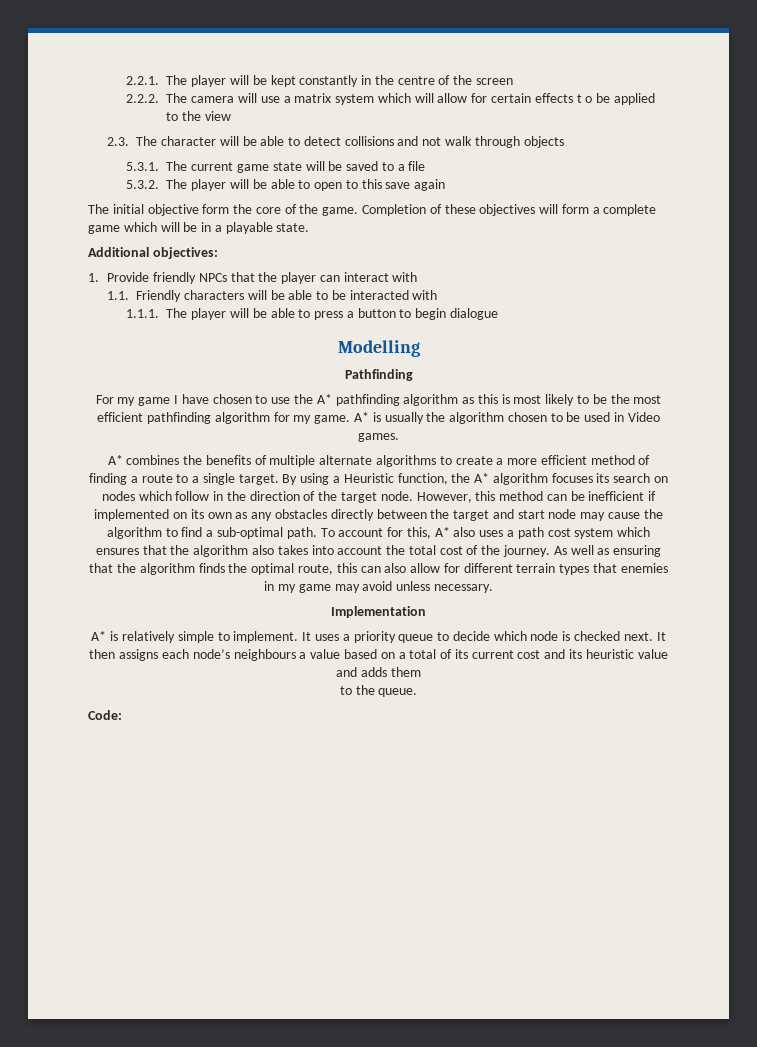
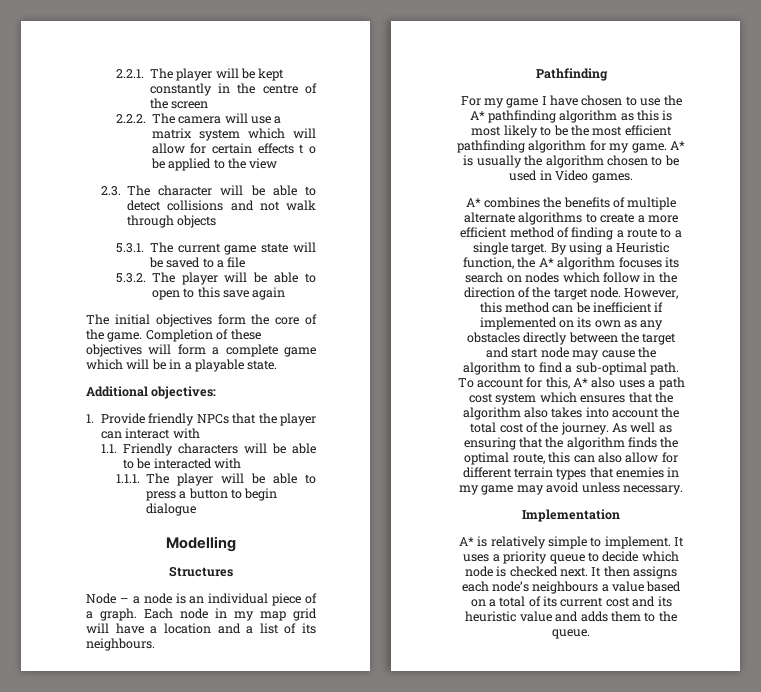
- The initial objective form the core of the game.
+ The initial objectives form the core of the game.
+ Structures
+ Node – a node is an individual piece of a graph. Each node in my map grid will have a location and a list of its neighbours.
- It then assigns each node’s neighbours a value based on a total of its current cost and its heuristic value and adds them
- to the queue.
+ It then assigns each node’s neighbours a value based on a total of its current cost and its heuristic value and adds them to the queue.
- Code:

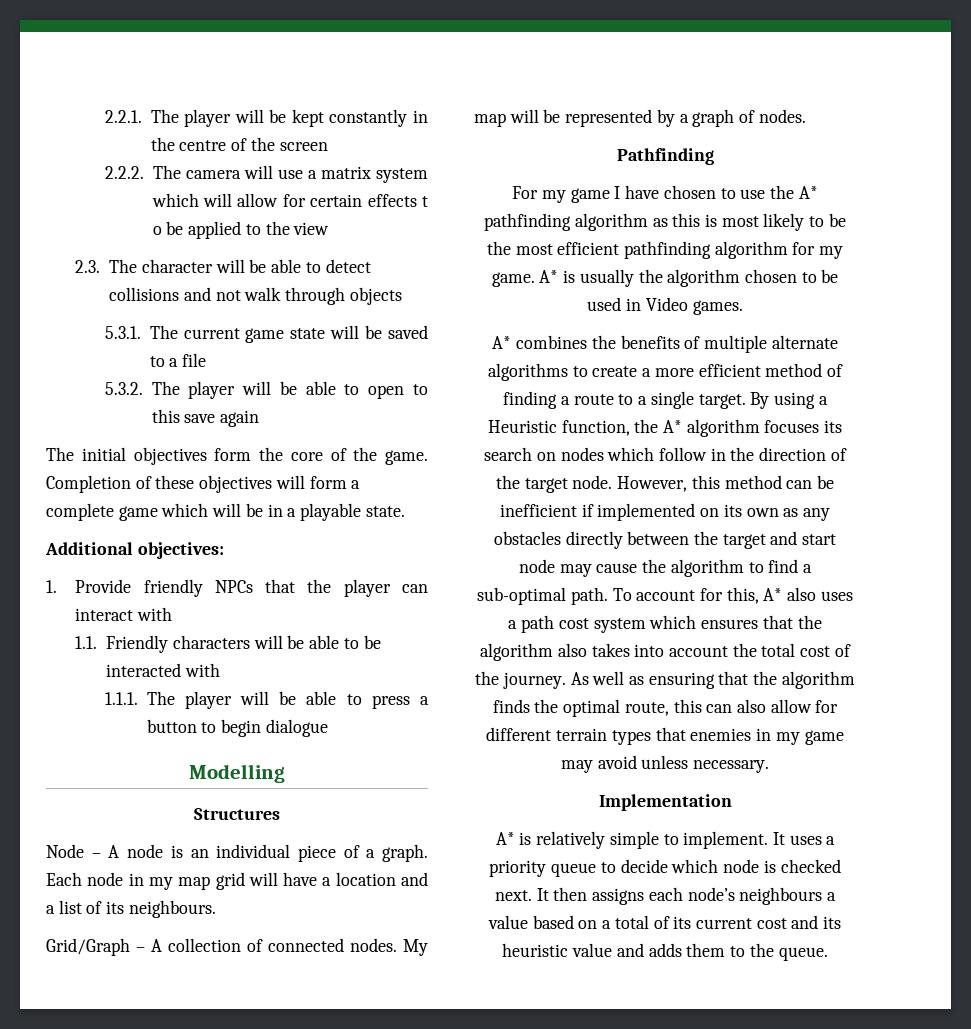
- Node – a node is an individual piece of a graph.
+ Node – A node is an individual piece of a graph.
+ Grid/Graph – A collection of connected nodes. My map will be represented by a graph of nodes.

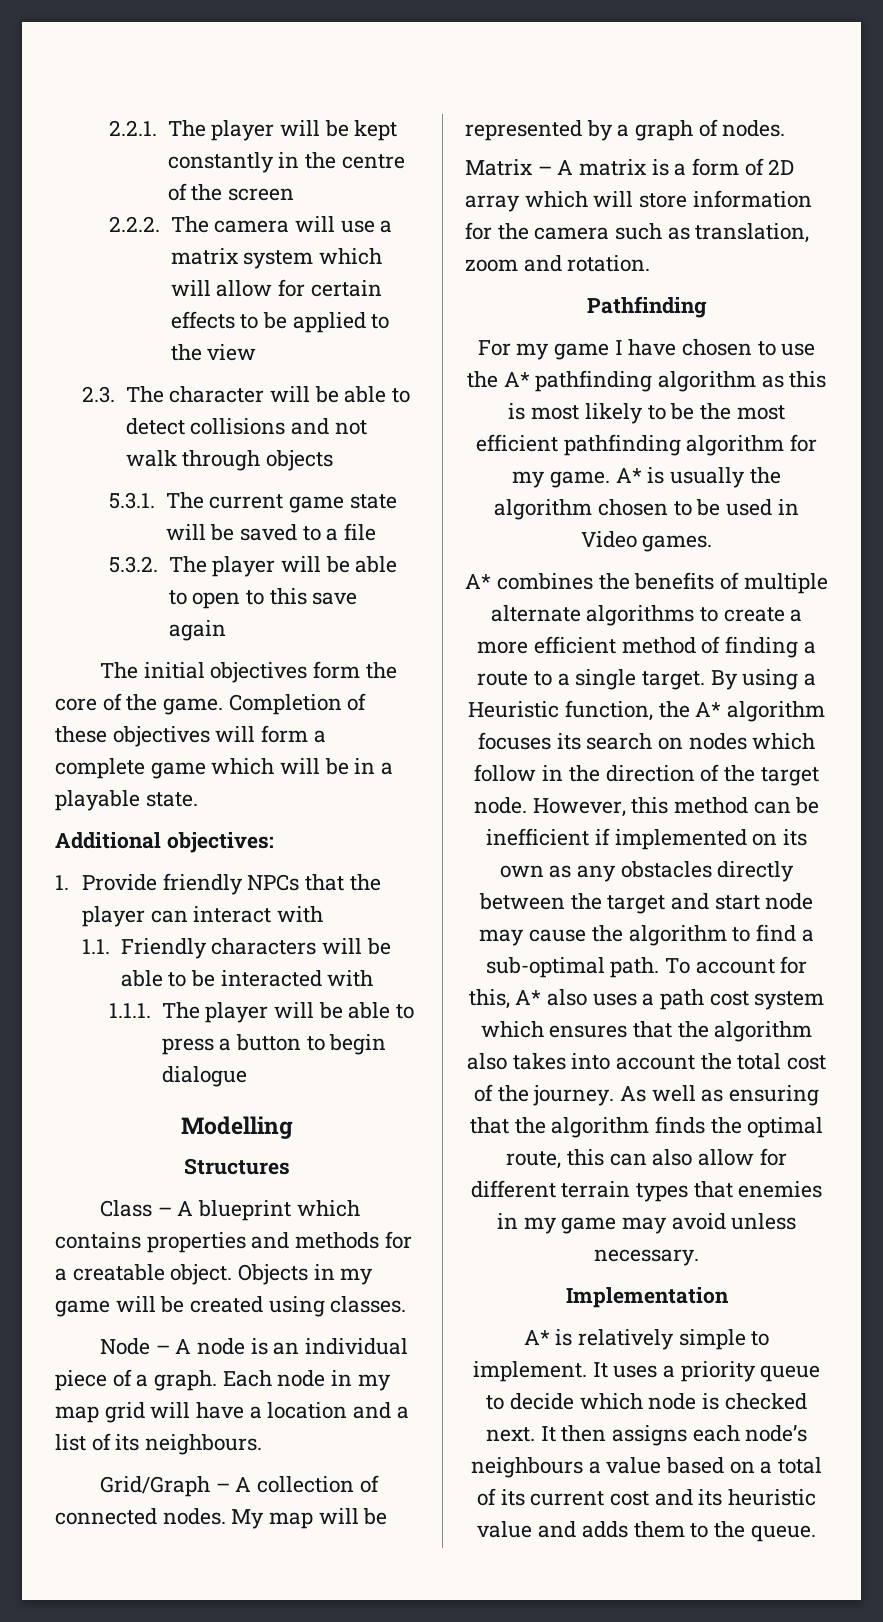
- 2.2.2. The camera will use a matrix system which will allow for certain effects t o be applied to the view
+ 2.2.2. The camera will use a matrix system which will allow for certain effects to be applied to the view
+ Class – A blueprint which contains properties and methods for a creatable object. Objects in my game will be created using classes.
+ Matrix – A matrix is a form of 2D array which will store information for the camera such as translation, zoom and rotation.

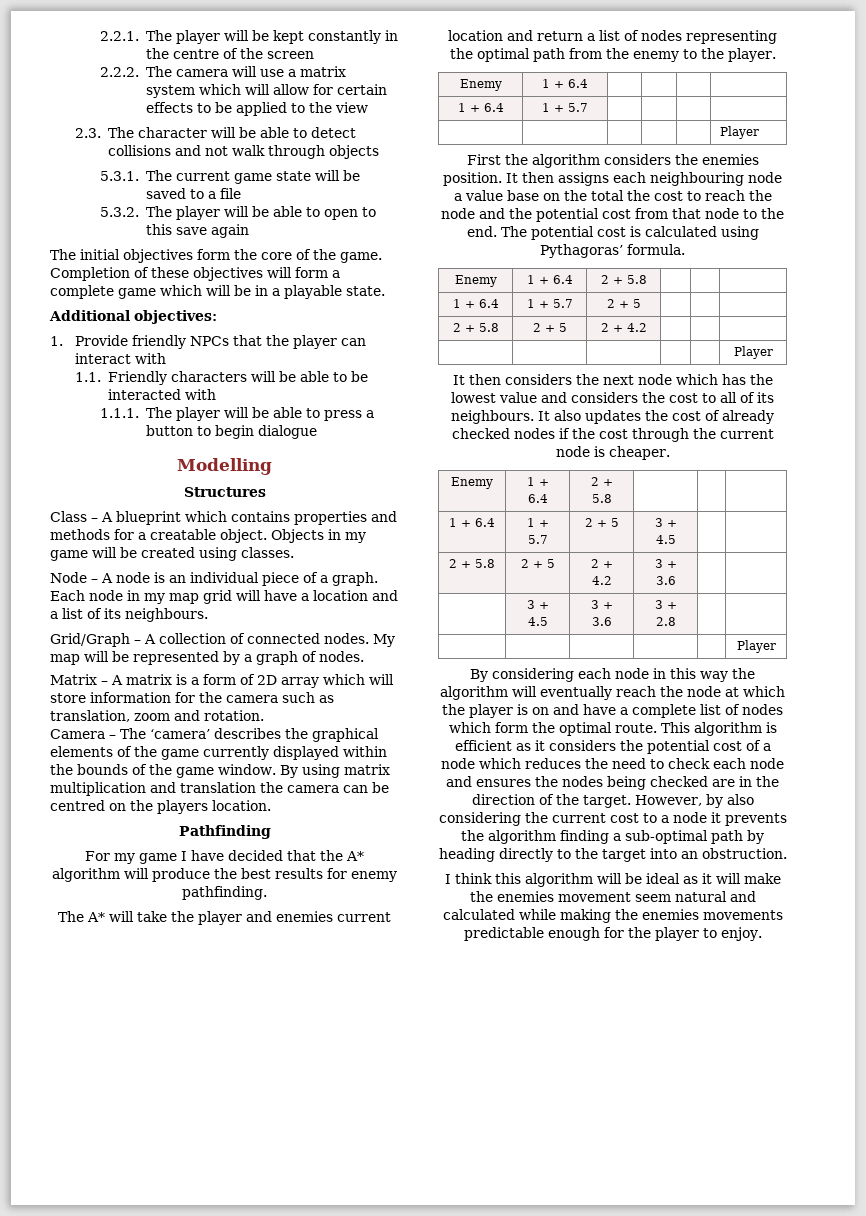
+ Camera – The ‘camera’ describes the graphical elements of the game currently displayed within the bounds of the game window. By using matrix multiplication and translation the camera can be centred on the players location.
- For my game I have chosen to use the A* pathfinding algorithm as this is most likely to be the most efficient pathfinding algorithm for my game. A* is usually the algorithm chosen to be used in Video games.
- A* combines the benefits of multiple alternate algorithms to create a more efficient method of finding a route to a single target. By using a Heuristic function, the A* algorithm focuses its search on nodes which follow in the direction of the target node. However, this method can be inefficient if implemented on its own as any obstacles directly between the target and start node may cause the algorithm to find a sub-optimal path. To account for this, A* also uses a path cost system which ensures that the algorithm also takes into account the total cost of the journey. As well as ensuring that the algorithm finds the optimal route, this can also allow for different terrain types that enemies in my game may avoid unless necessary.
- Implementation
- A* is relatively simple to implement. It uses a priority queue to decide which node is checked next. It then assigns each node’s neighbours a value based on a total of its current cost and its heuristic value and adds them to the queue.
+ For my game I have decided that the A* algorithm will produce the best results for enemy pathfinding.
+ The A* will take the player and enemies current location and return a list of nodes representing the optimal path from the enemy to the player.
+ Enemy | 1 + 6.4 | | | |
+ 1 + 6.4 | 1 + 5.7 | | | |
+ | | | | | Player
+ First the algorithm considers the enemies position. It then assigns each neighbouring node a value base on the total the cost to reach the node and the potential cost from that node to the end. The potential cost is calculated using Pythagoras’ formula.
+ Enemy | 1 + 6.4 | 2 + 5.8 | | |
+ 1 + 6.4 | 1 + 5.7 | 2 + 5 | | |
+ 2 + 5.8 | 2 + 5 | 2 + 4.2 | | |
+ | | | | | Player
+ It then considers the next node which has the lowest value and considers the cost to all of its neighbours. It also updates the cost of already checked nodes if the cost through the current node is cheaper.
+ Enemy | 1 + 6.4 | 2 + 5.8 | | |
+ 1 + 6.4 | 1 + 5.7 | 2 + 5 | 3 + 4.5 | |
+ 2 + 5.8 | 2 + 5 | 2 + 4.2 | 3 + 3.6 | |
+ | 3 + 4.5 | 3 + 3.6 | 3 + 2.8 | |
+ | | | | | Player
+ By considering each node in this way the algorithm will eventually reach the node at which the player is on and have a complete list of nodes which form the optimal route. This algorithm is efficient as it considers the potential cost of a node which reduces the need to check each node and ensures the nodes being checked are in the direction of the target. However, by also considering the current cost to a node it prevents the algorithm finding a sub-optimal path by heading directly to the target into an obstruction.
+ I think this algorithm will be ideal as it will make the enemies movement seem natural and calculated while making the enemies movements predictable enough for the player to enjoy.

